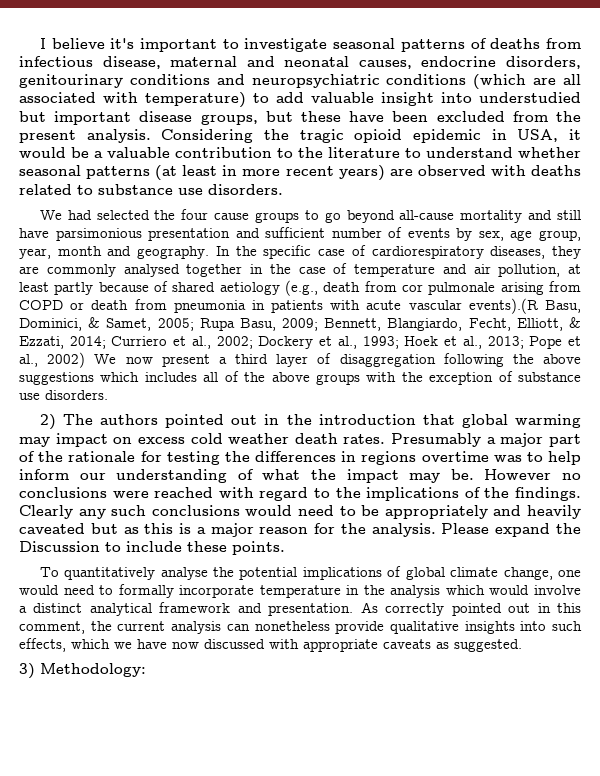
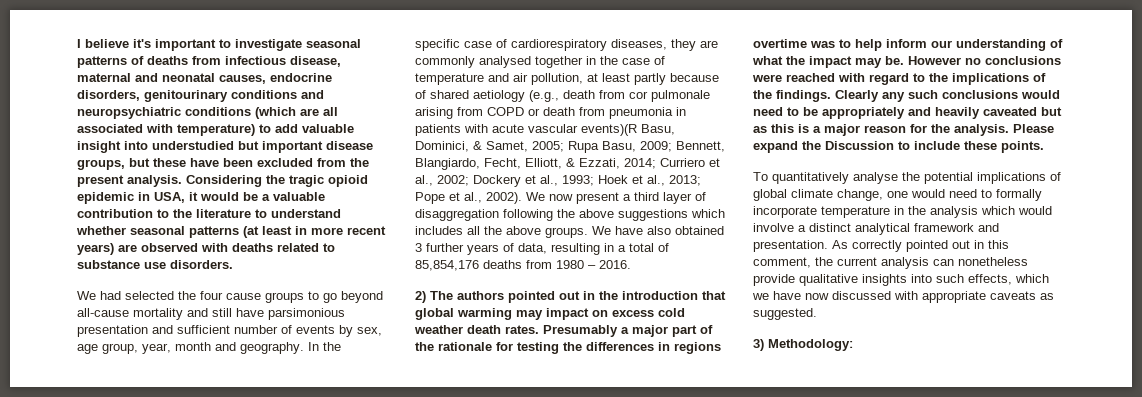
- In the specific case of cardiorespiratory diseases, they are commonly analysed together in the case of temperature and air pollution, at least partly because of shared aetiology (e.g., death from cor pulmonale arising from COPD or death from pneumonia in patients with acute vascular events).(R Basu, Dominici, & Samet, 2005;
+ In the specific case of cardiorespiratory diseases, they are commonly analysed together in the case of temperature and air pollution, at least partly because of shared aetiology (e.g., death from cor pulmonale arising from COPD or death from pneumonia in patients with acute vascular events)(R Basu, Dominici, & Samet, 2005;
- Pope et al., 2002) We now present a third layer of disaggregation following the above suggestions which includes all of the above groups with the exception of substance use disorders.
+ Pope et al., 2002). We now present a third layer of disaggregation following the above suggestions which includes all the above groups. We have also obtained 3 further years of data, resulting in a total of 85,854,176 deaths from 1980 – 2016.

